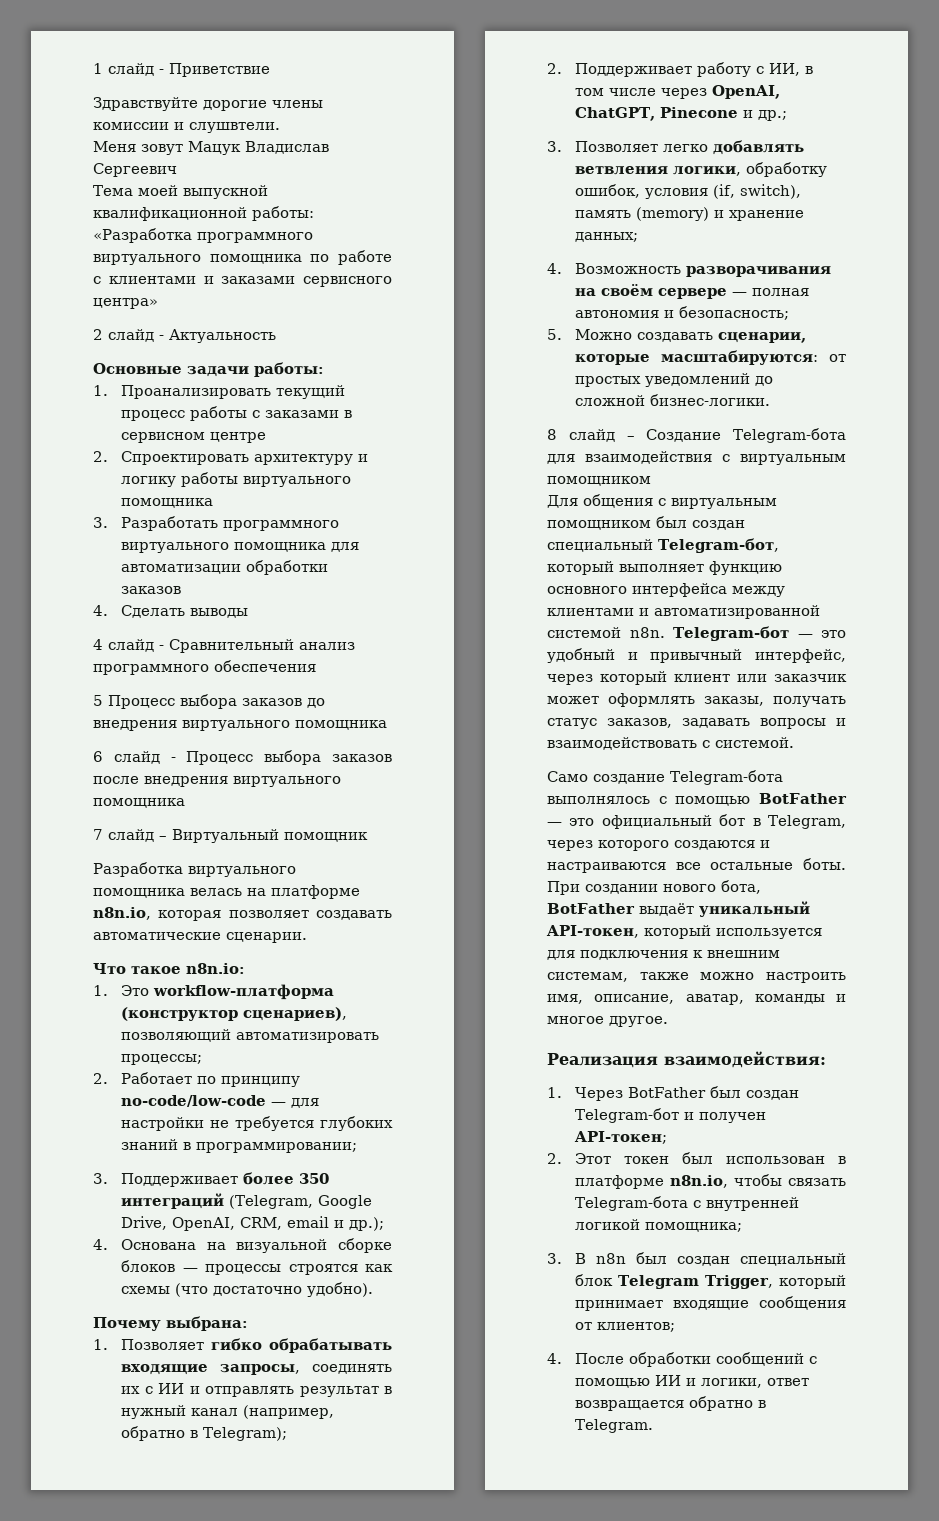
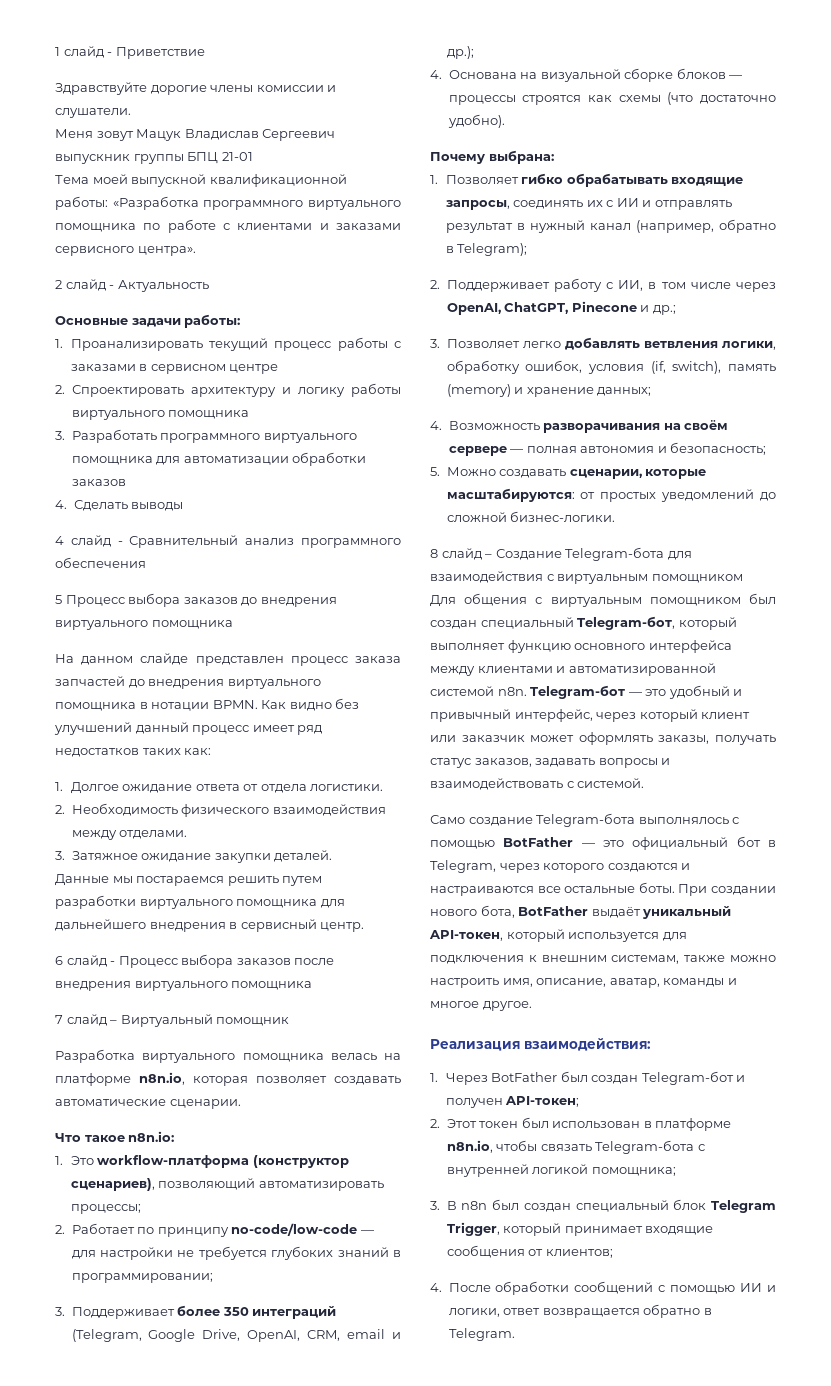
- Здравствуйте дорогие члены комиссии и слушвтели.
+ Здравствуйте дорогие члены комиссии и слушатели.
- Меня зовут Мацук Владислав Сергеевич
+ Меня зовут Мацук Владислав Сергеевич выпускник группы БПЦ 21-01
- Тема моей выпускной квалификационной работы: «Разработка программного виртуального помощника по работе с клиентами и заказами сервисного центра»
+ Тема моей выпускной квалификационной работы: «Разработка программного виртуального помощника по работе с клиентами и заказами сервисного центра».
+ На данном слайде представлен процесс заказа запчастей до внедрения виртуального помощника в нотации BPMN. Как видно без улучшений данный процесс имеет ряд недостатков таких как:
+ 1. Долгое ожидание ответа от отдела логистики.
+ 2. Необходимость физического взаимодействия между отделами.
+ 3. Затяжное ожидание закупки деталей.
+ Данные мы постараемся решить путем разработки виртуального помощника для дальнейшего внедрения в сервисный центр.

